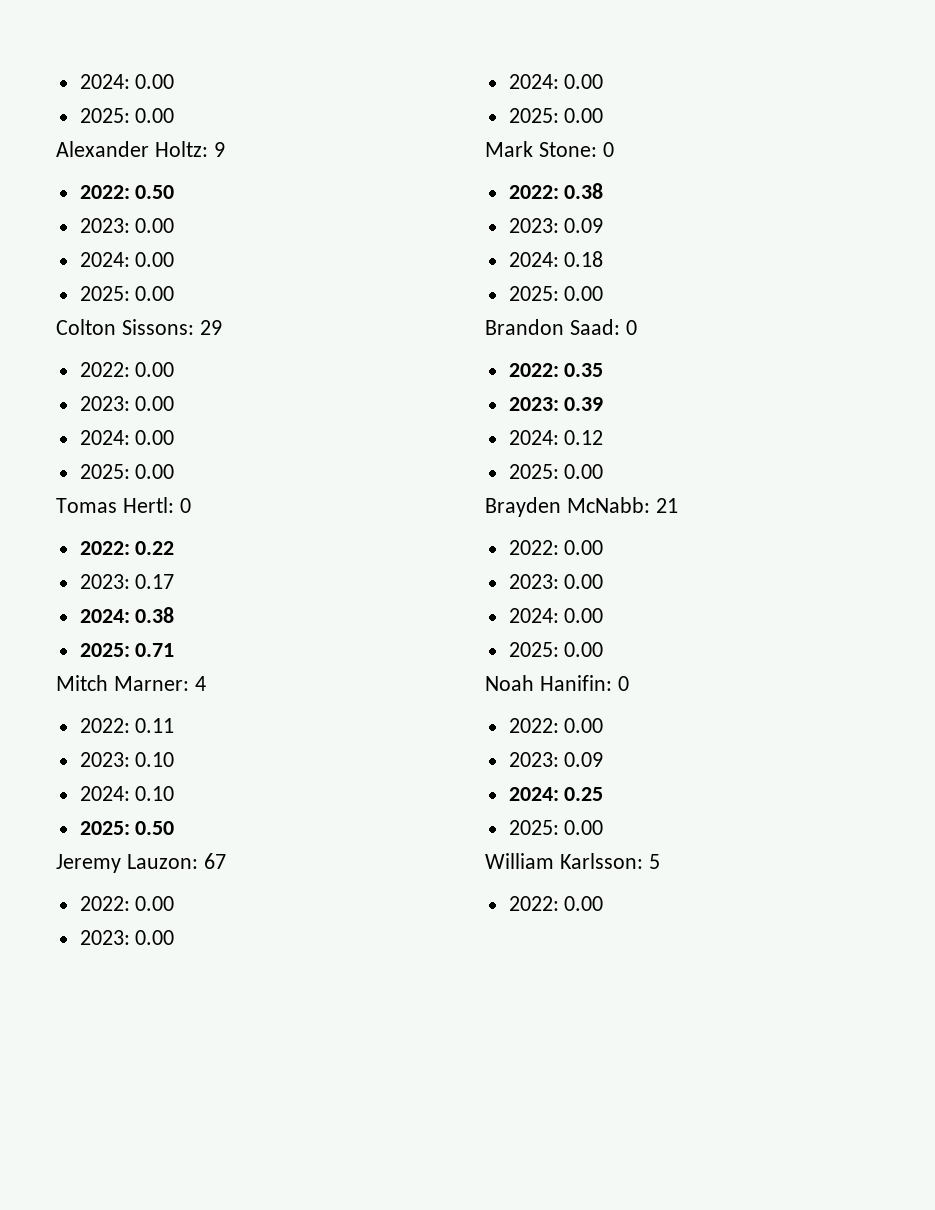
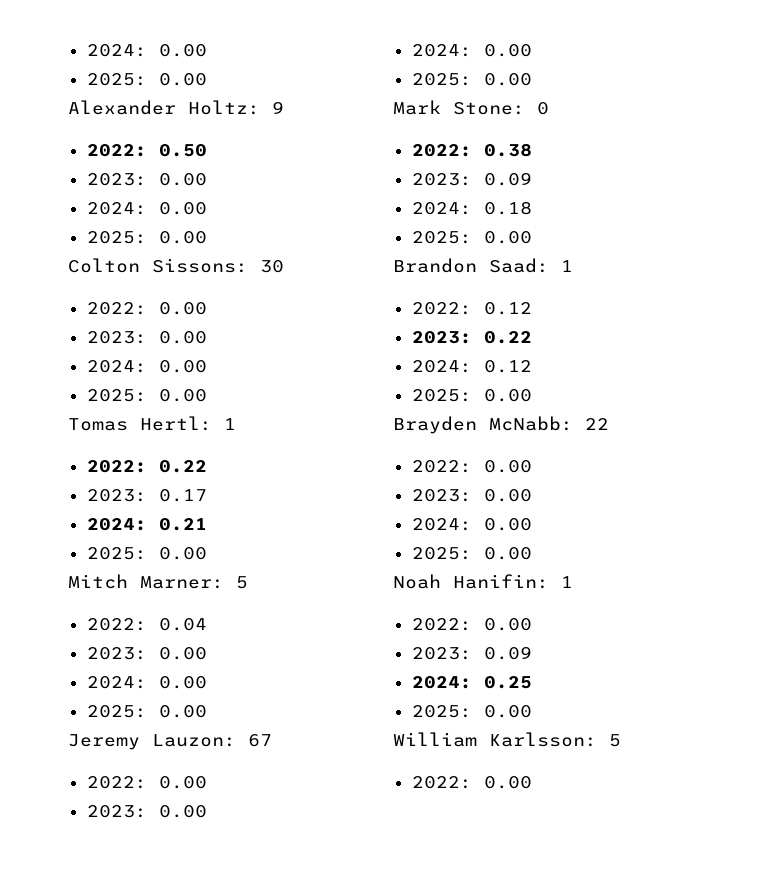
- Colton Sissons: 29
+ Colton Sissons: 30
- Tomas Hertl: 0
+ Tomas Hertl: 1
- 2024: 0.38
- 2025: 0.71
+ 2024: 0.21
+ 2025: 0.00
- Mitch Marner: 4
- 2022: 0.11
- 2023: 0.10
- 2024: 0.10
- 2025: 0.50
+ Mitch Marner: 5
+ 2022: 0.04
+ 2023: 0.00
+ 2024: 0.00
+ 2025: 0.00
- Brandon Saad: 0
- 2022: 0.35
- 2023: 0.39
+ Brandon Saad: 1
+ 2022: 0.12
+ 2023: 0.22
- Brayden McNabb: 21
+ Brayden McNabb: 22
- Noah Hanifin: 0
+ Noah Hanifin: 1

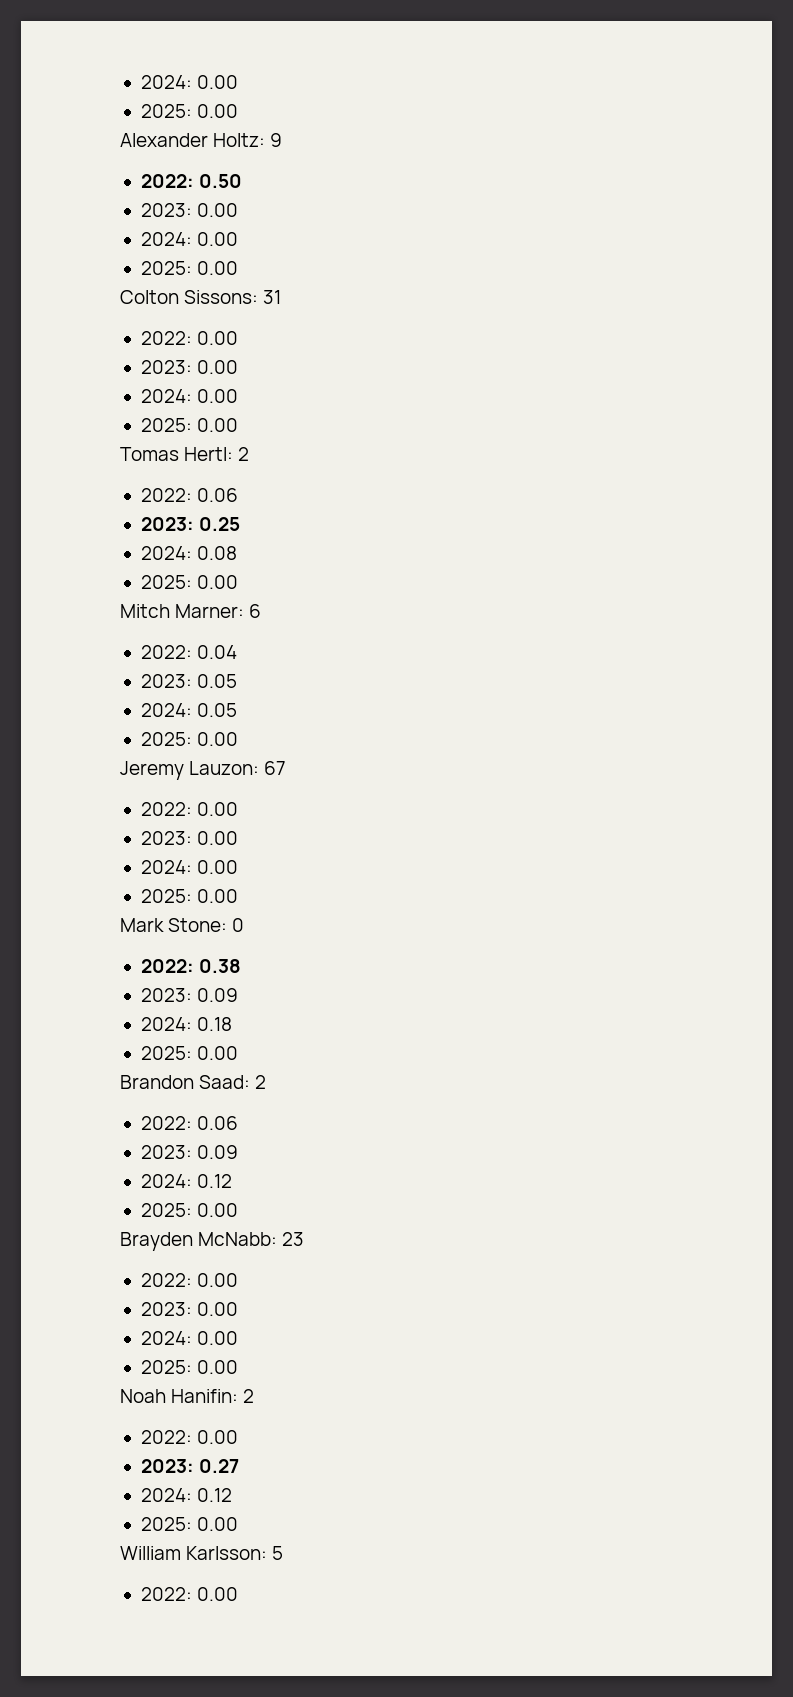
- Colton Sissons: 30
+ Colton Sissons: 31
- Tomas Hertl: 1
- 2022: 0.22
- 2023: 0.17
- 2024: 0.21
+ Tomas Hertl: 2
+ 2022: 0.06
+ 2023: 0.25
+ 2024: 0.08
- Mitch Marner: 5
+ Mitch Marner: 6
  2022: 0.04
- 2023: 0.00
- 2024: 0.00
+ 2023: 0.05
+ 2024: 0.05
- Brandon Saad: 1
- 2022: 0.12
- 2023: 0.22
+ Brandon Saad: 2
+ 2022: 0.06
+ 2023: 0.09
- Brayden McNabb: 22
+ Brayden McNabb: 23
- Noah Hanifin: 1
+ Noah Hanifin: 2
  2022: 0.00
- 2023: 0.09
- 2024: 0.25
+ 2023: 0.27
+ 2024: 0.12

